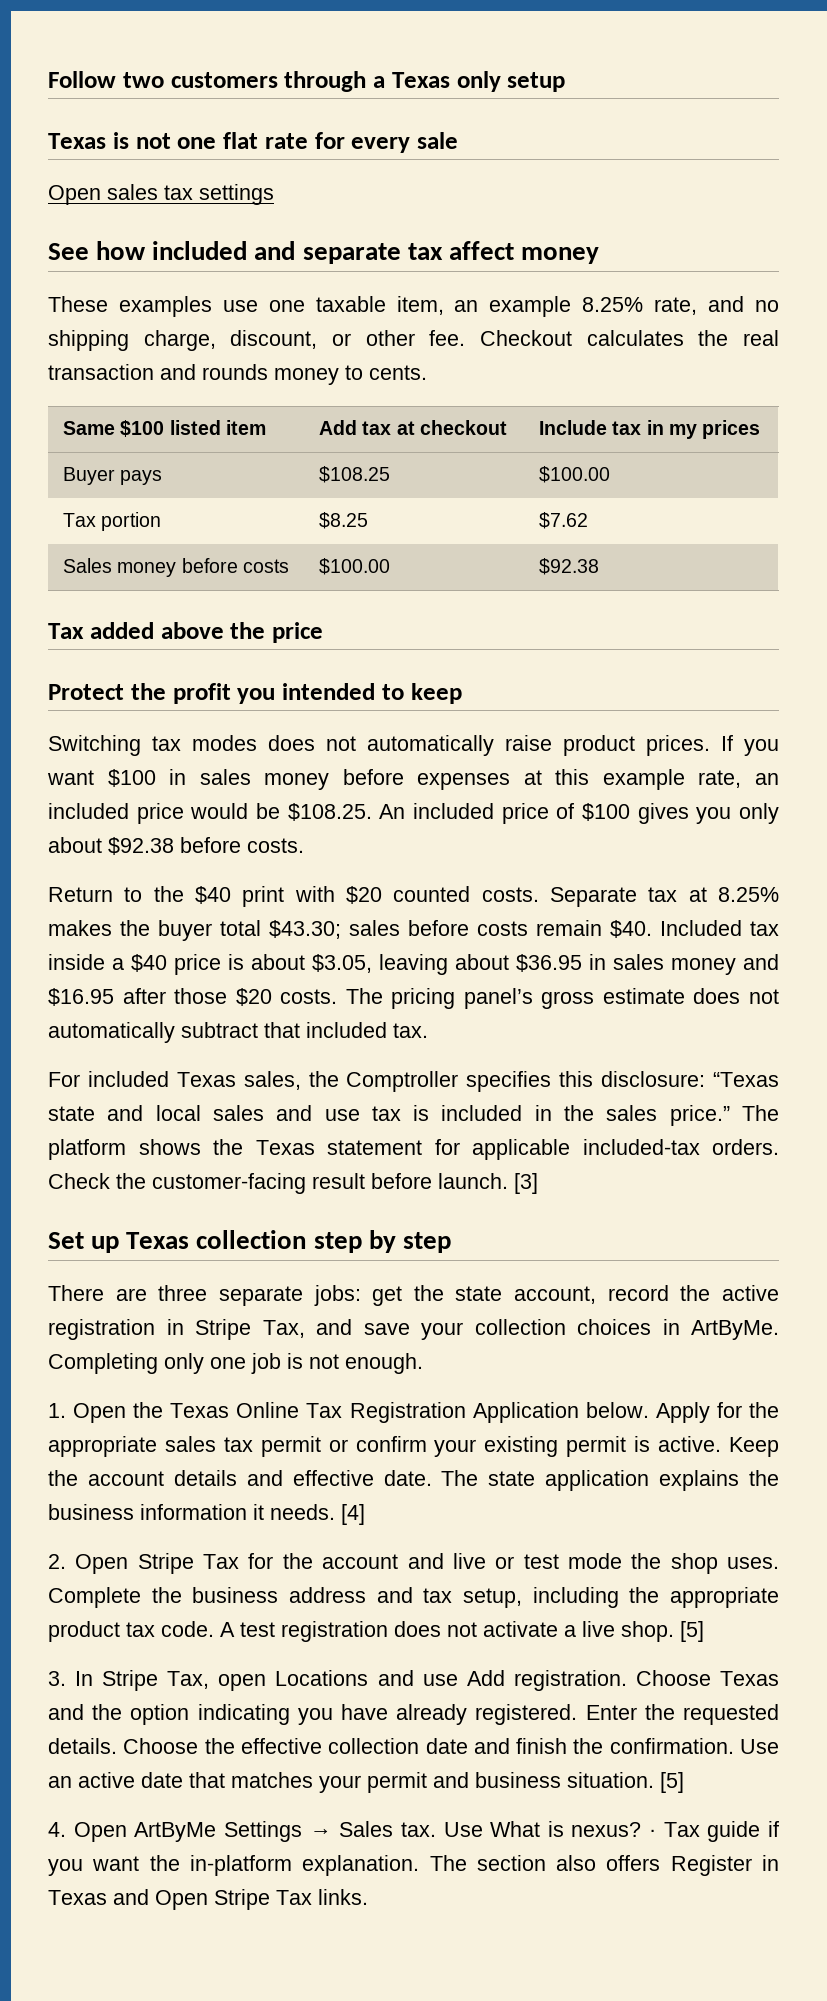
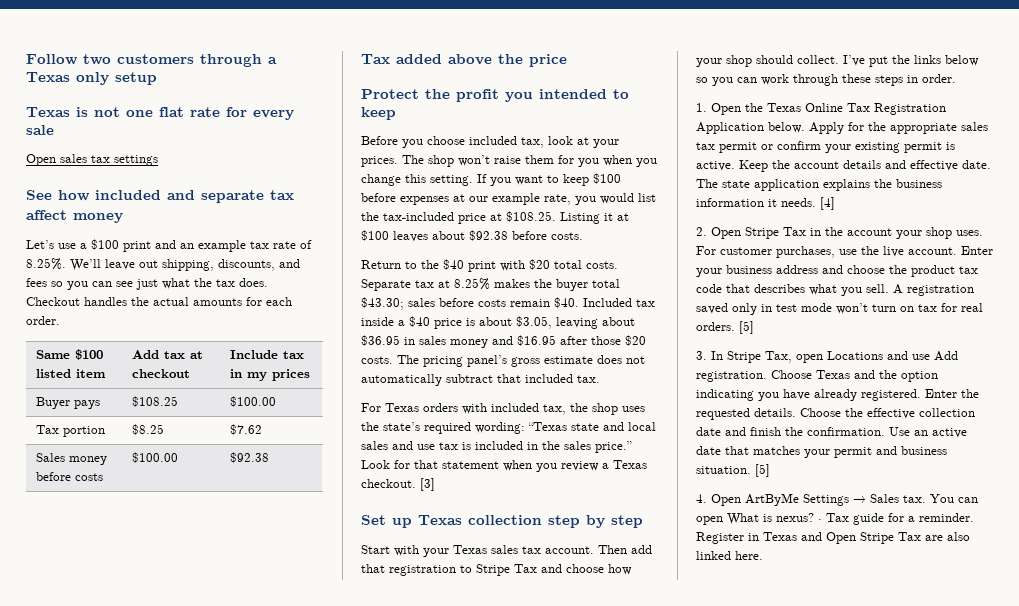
- These examples use one taxable item, an example 8.25% rate, and no shipping charge, discount, or other fee. Checkout calculates the real transaction and rounds money to cents.
+ Let’s use a $100 print and an example tax rate of 8.25%. We’ll leave out shipping, discounts, and fees so you can see just what the tax does. Checkout handles the actual amounts for each order.
- Switching tax modes does not automatically raise product prices. If you want $100 in sales money before expenses at this example rate, an included price would be $108.25. An included price of $100 gives you only about $92.38 before costs.
+ Before you choose included tax, look at your prices. The shop won’t raise them for you when you change this setting. If you want to keep $100 before expenses at our example rate, you would list the tax-included price at $108.25. Listing it at $100 leaves about $92.38 before costs.
- Return to the $40 print with $20 counted costs.
+ Return to the $40 print with $20 total costs.
- For included Texas sales, the Comptroller specifies this disclosure: “Texas state and local sales and use tax is included in the sales price.”
+ For Texas orders with included tax, the shop uses the state’s required wording: “Texas state and local sales and use tax is included in the sales price.”
- The platform shows the Texas statement for applicable included-tax orders. Check the customer-facing result before launch.
+ Look for that statement when you review a Texas checkout.
- There are three separate jobs: get the state account, record the active registration in Stripe Tax, and save your collection choices in ArtByMe. Completing only one job is not enough.
+ Start with your Texas sales tax account. Then add that registration to Stripe Tax and choose how your shop should collect. I’ve put the links below so you can work through these steps in order.
- 2. Open Stripe Tax for the account and live or test mode the shop uses. Complete the business address and tax setup, including the appropriate product tax code. A test registration does not activate a live shop.
+ 2. Open Stripe Tax in the account your shop uses. For customer purchases, use the live account. Enter your business address and choose the product tax code that describes what you sell. A registration saved only in test mode won’t turn on tax for real orders.
- Use What is nexus?
+ You can open What is nexus?
- · Tax guide if you want the in-platform explanation. The section also offers Register in Texas and Open Stripe Tax links.
+ · Tax guide for a reminder. Register in Texas and Open Stripe Tax are also linked here.

